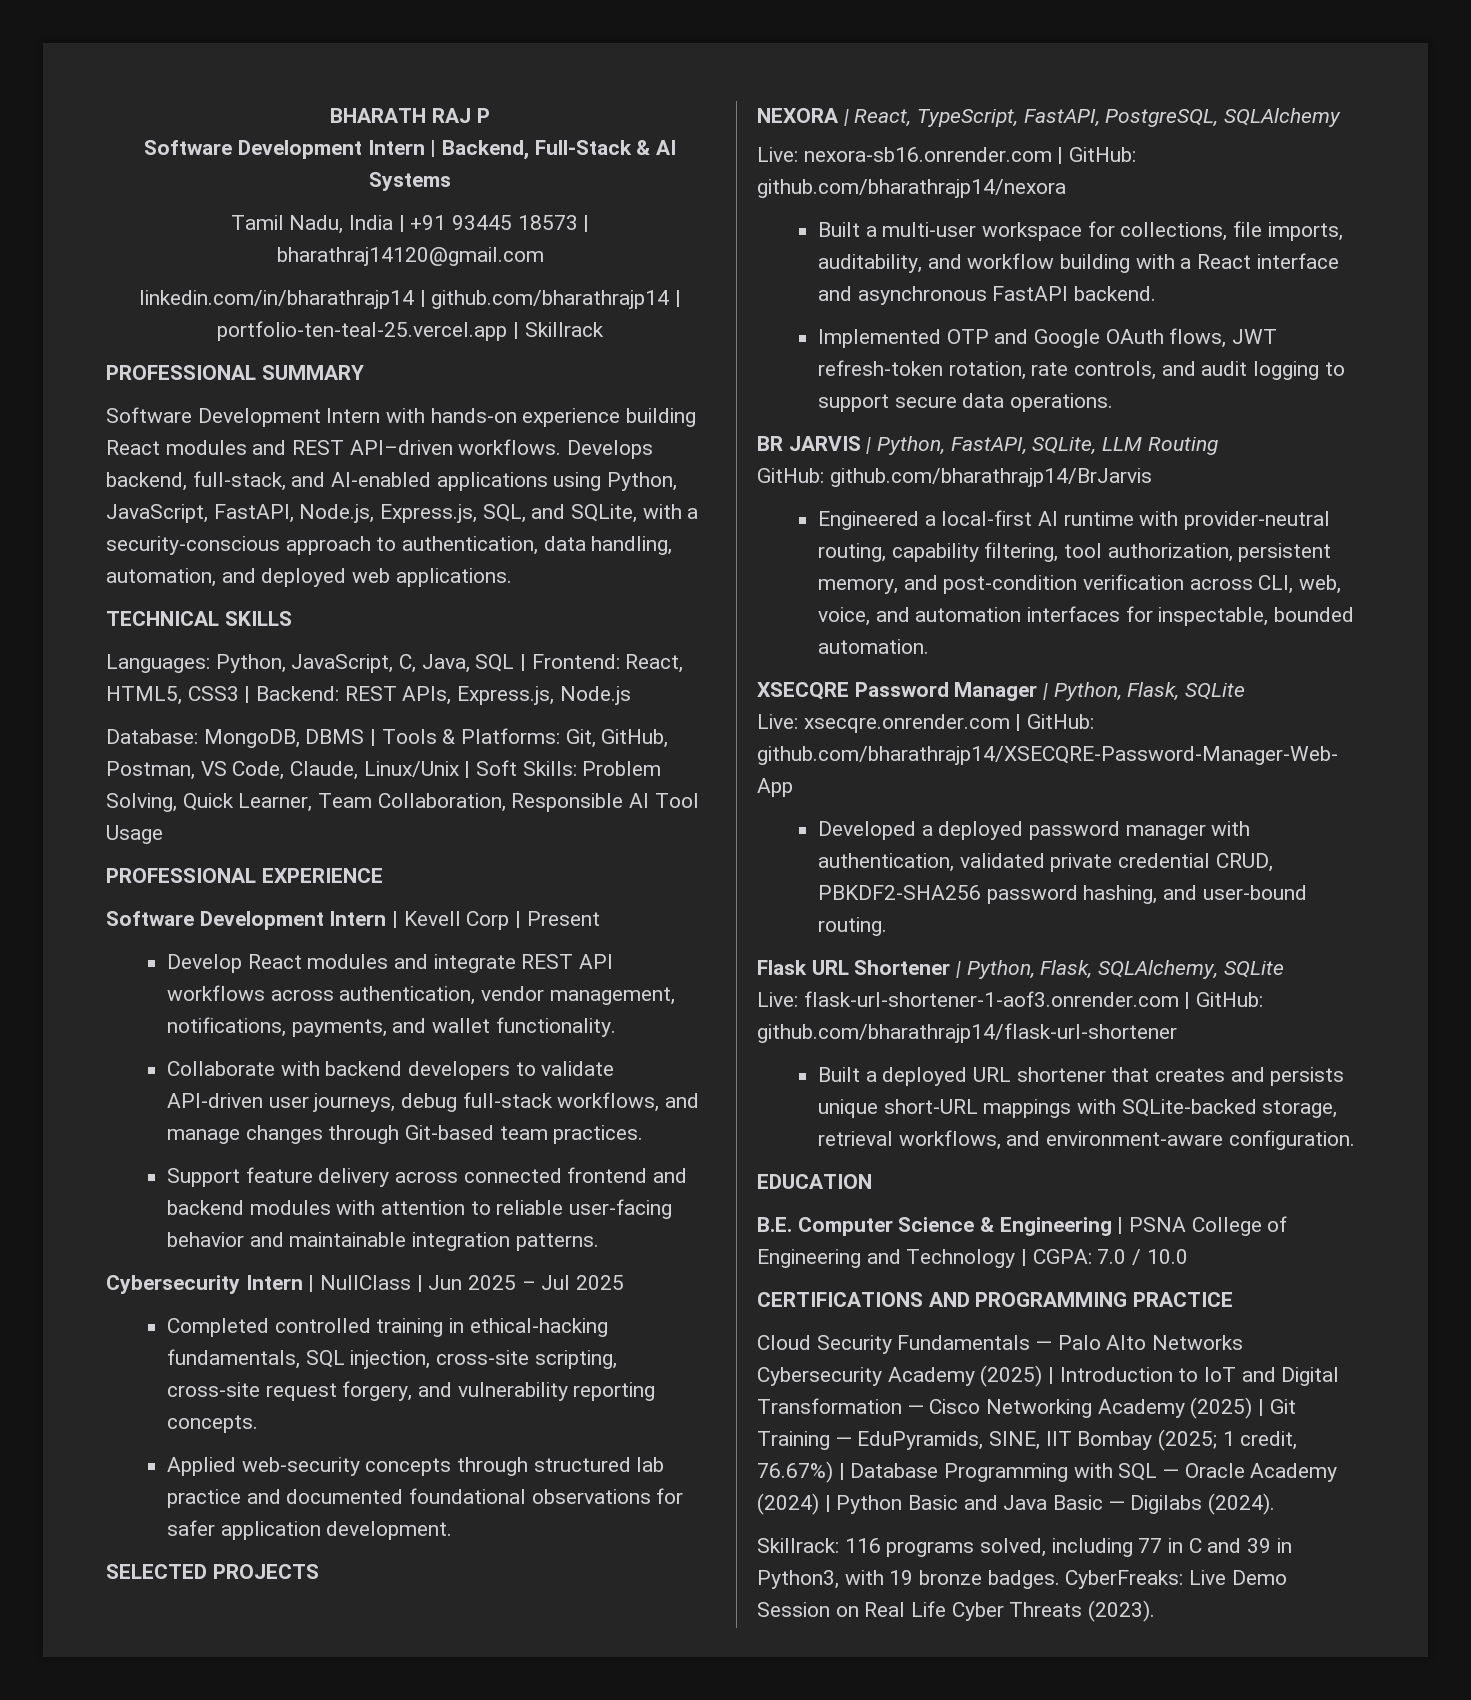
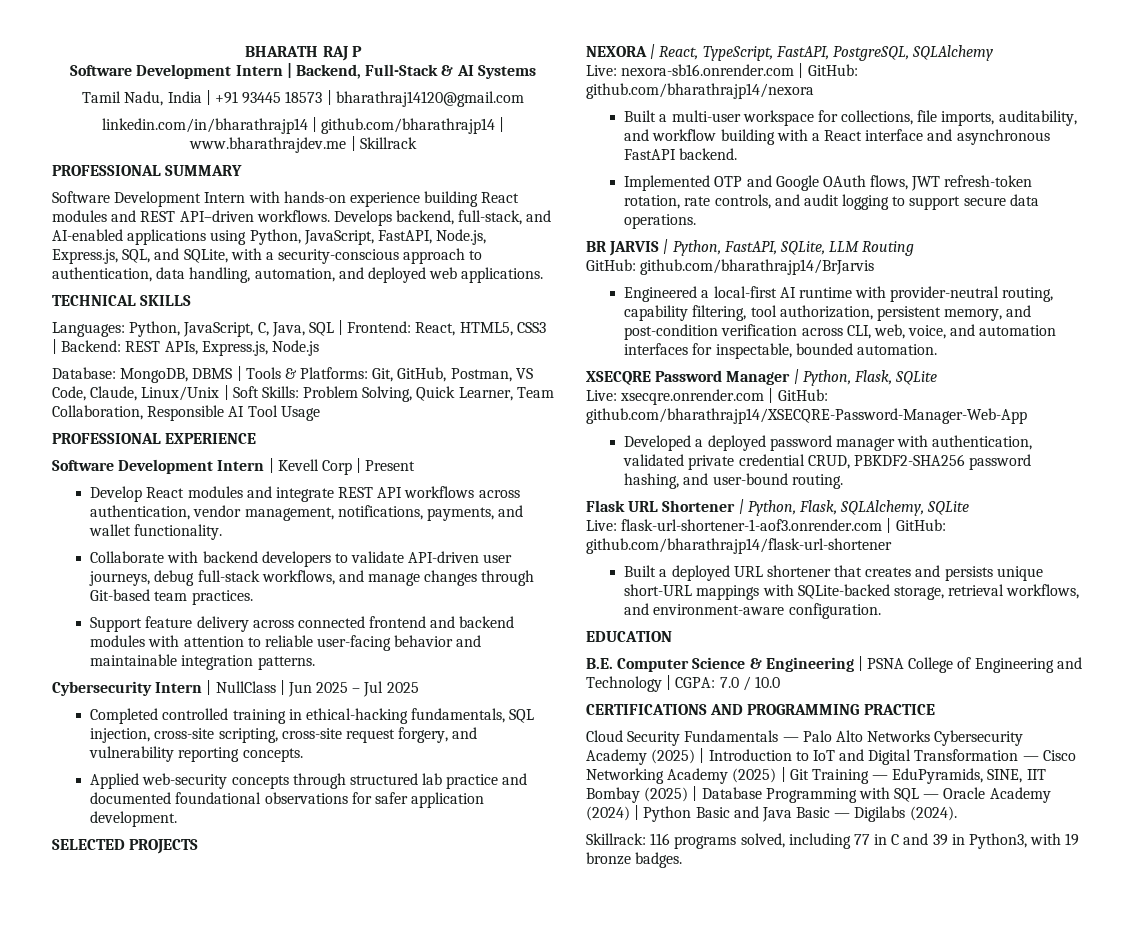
- linkedin.com/in/bharathrajp14 | github.com/bharathrajp14 | portfolio-ten-teal-25.vercel.app | Skillrack
+ linkedin.com/in/bharathrajp14 | github.com/bharathrajp14 | www.bharathrajdev.me | Skillrack
- Cloud Security Fundamentals — Palo Alto Networks Cybersecurity Academy (2025) | Introduction to IoT and Digital Transformation — Cisco Networking Academy (2025) | Git Training — EduPyramids, SINE, IIT Bombay (2025; 1 credit, 76.67%) | Database Programming with SQL — Oracle Academy (2024) | Python Basic and Java Basic — Digilabs (2024).
+ Cloud Security Fundamentals — Palo Alto Networks Cybersecurity Academy (2025) | Introduction to IoT and Digital Transformation — Cisco Networking Academy (2025) | Git Training — EduPyramids, SINE, IIT Bombay (2025) | Database Programming with SQL — Oracle Academy (2024) | Python Basic and Java Basic — Digilabs (2024).
- CyberFreaks: Live Demo Session on Real Life Cyber Threats (2023).

